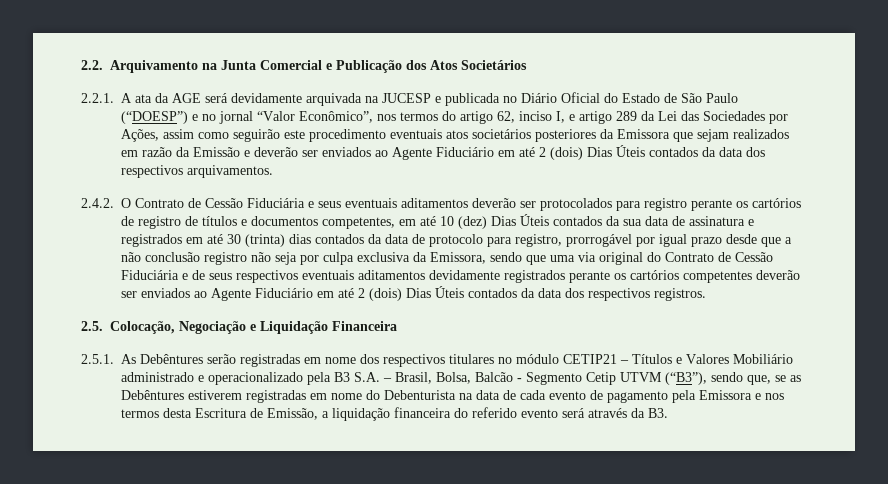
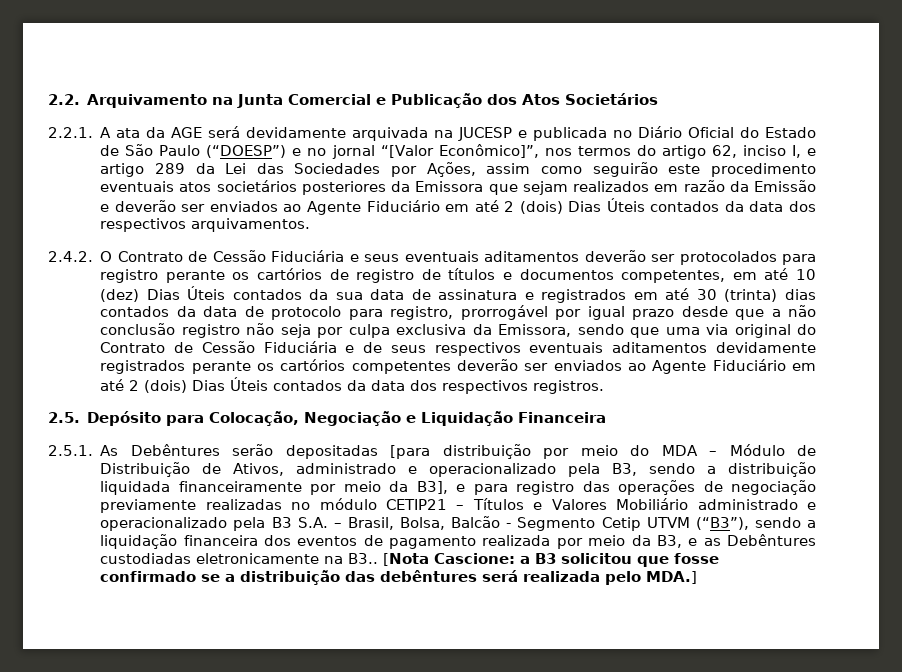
- 2.2.1. A ata da AGE será devidamente arquivada na JUCESP e publicada no Diário Oficial do Estado de São Paulo (“DOESP”) e no jornal “Valor Econômico”, nos termos do artigo 62, inciso I, e artigo 289 da Lei das Sociedades por Ações, assim como seguirão este procedimento eventuais atos societários posteriores da Emissora que sejam realizados em razão da Emissão e deverão ser enviados ao Agente Fiduciário em até 2 (dois) Dias Úteis contados da data dos respectivos arquivamentos.
+ 2.2.1. A ata da AGE será devidamente arquivada na JUCESP e publicada no Diário Oficial do Estado de São Paulo (“DOESP”) e no jornal “[Valor Econômico]”, nos termos do artigo 62, inciso I, e artigo 289 da Lei das Sociedades por Ações, assim como seguirão este procedimento eventuais atos societários posteriores da Emissora que sejam realizados em razão da Emissão e deverão ser enviados ao Agente Fiduciário em até 2 (dois) Dias Úteis contados da data dos respectivos arquivamentos.
- 2.5. Colocação, Negociação e Liquidação Financeira
+ 2.5. Depósito para Colocação, Negociação e Liquidação Financeira
- 2.5.1. As Debêntures serão registradas em nome dos respectivos titulares no módulo CETIP21 – Títulos e Valores Mobiliário administrado e operacionalizado pela B3 S.A. – Brasil, Bolsa, Balcão - Segmento Cetip UTVM (“B3”), sendo que, se as Debêntures estiverem registradas em nome do Debenturista na data de cada evento de pagamento pela Emissora e nos termos desta Escritura de Emissão, a liquidação financeira do referido evento será através da B3.
+ 2.5.1. As Debêntures serão depositadas [para distribuição por meio do MDA – Módulo de Distribuição de Ativos, administrado e operacionalizado pela B3, sendo a distribuição liquidada financeiramente por meio da B3], e para registro das operações de negociação previamente realizadas no módulo CETIP21 – Títulos e Valores Mobiliário administrado e operacionalizado pela B3 S.A. – Brasil, Bolsa, Balcão - Segmento Cetip UTVM (“B3”), sendo a liquidação financeira dos eventos de pagamento realizada por meio da B3, e as Debêntures custodiadas eletronicamente na B3.. [Nota Cascione: a B3 solicitou que fosse confirmado se a distribuição das debêntures será realizada pelo MDA.]

